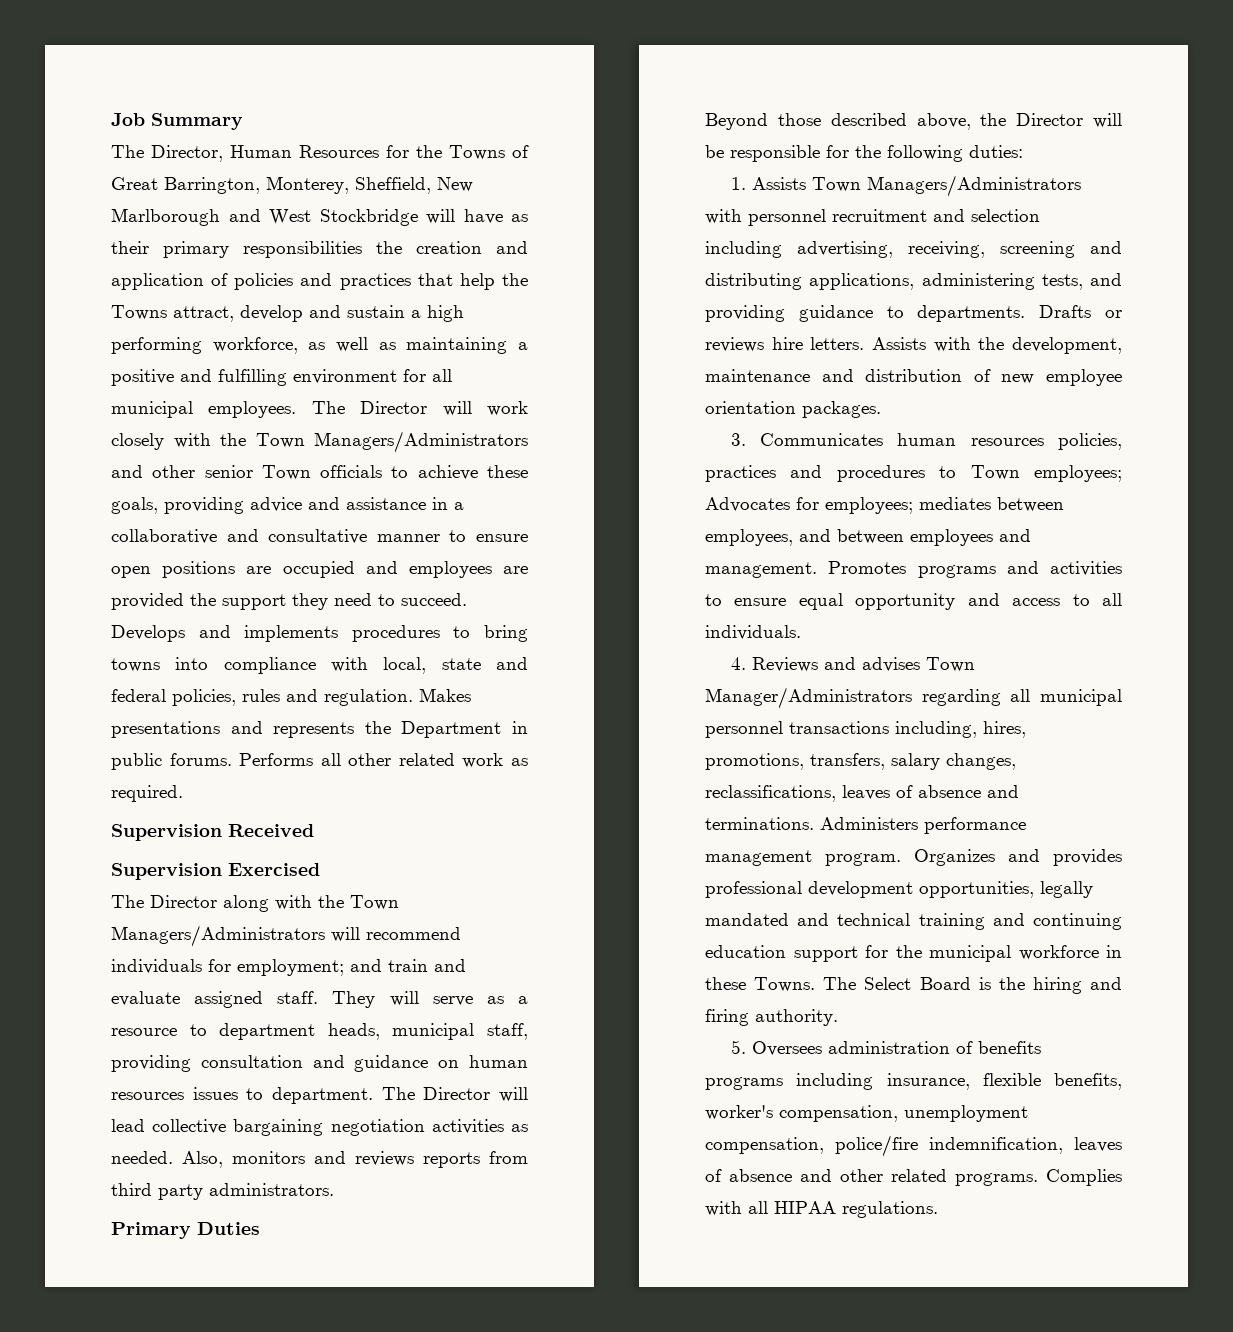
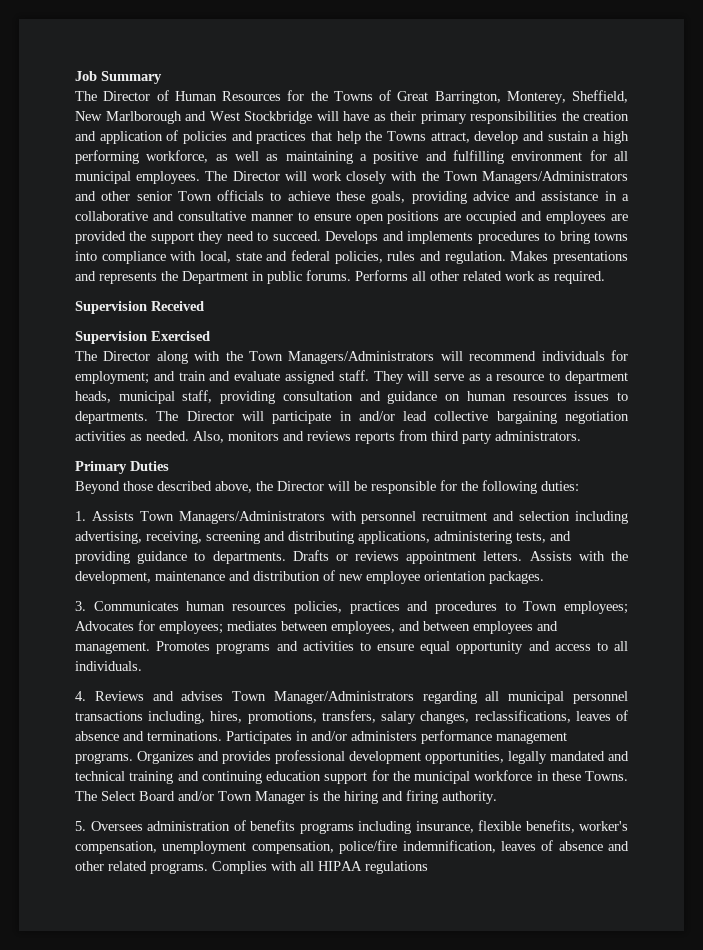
- The Director, Human Resources for the Towns of Great Barrington, Monterey, Sheffield, New Marlborough and West Stockbridge will have as their primary responsibilities the creation and application of policies and practices that help the Towns attract, develop and sustain a high performing workforce, as well as maintaining a positive and fulfilling environment for all municipal employees.
+ The Director of Human Resources for the Towns of Great Barrington, Monterey, Sheffield, New Marlborough and West Stockbridge will have as their primary responsibilities the creation and application of policies and practices that help the Towns attract, develop and sustain a high performing workforce, as well as maintaining a positive and fulfilling environment for all municipal employees.
- They will serve as a resource to department heads, municipal staff, providing consultation and guidance on human resources issues to department. The Director will lead collective bargaining negotiation activities as needed.
+ They will serve as a resource to department heads, municipal staff, providing consultation and guidance on human resources issues to departments. The Director will participate in and/or lead collective bargaining negotiation activities as needed.
- Drafts or reviews hire letters.
+ Drafts or reviews appointment letters.
- Administers performance management program.
+ Participates in and/or administers performance management programs.
- The Select Board is the hiring and firing authority.
+ The Select Board and/or Town Manager is the hiring and firing authority.
- Complies with all HIPAA regulations.
+ Complies with all HIPAA regulations

